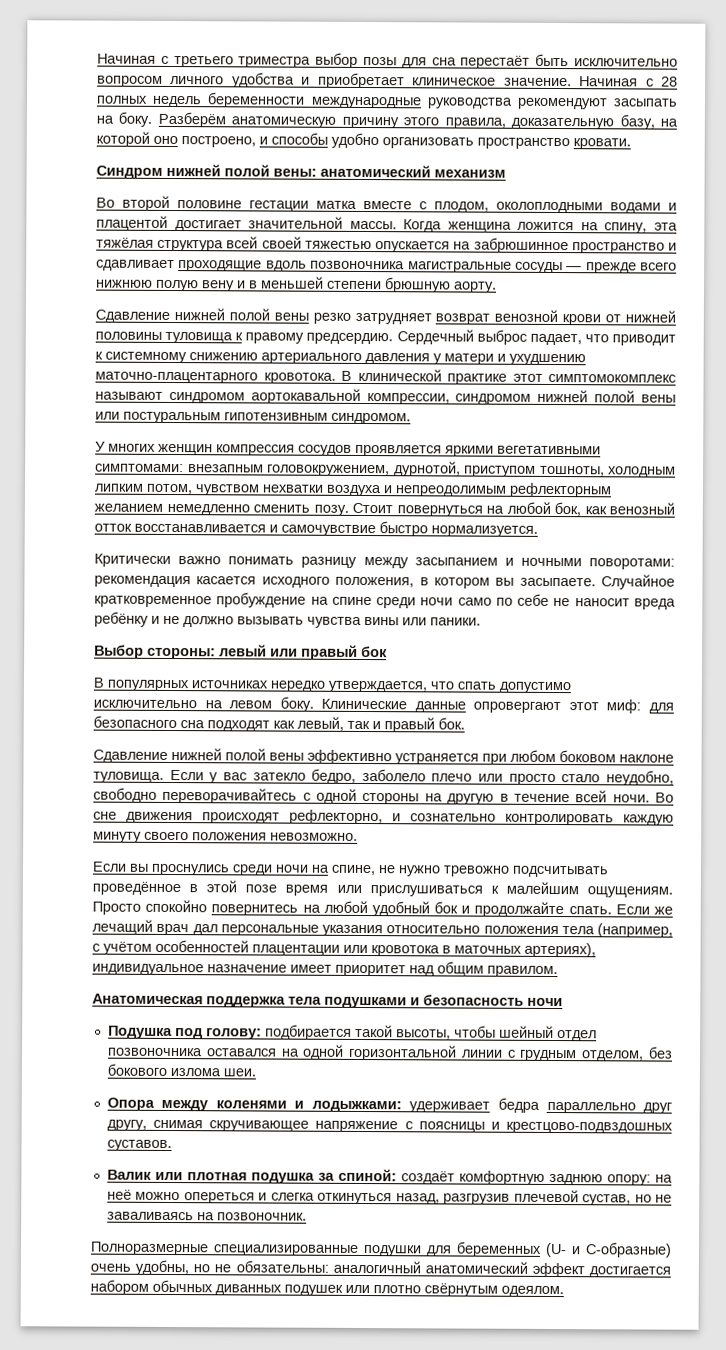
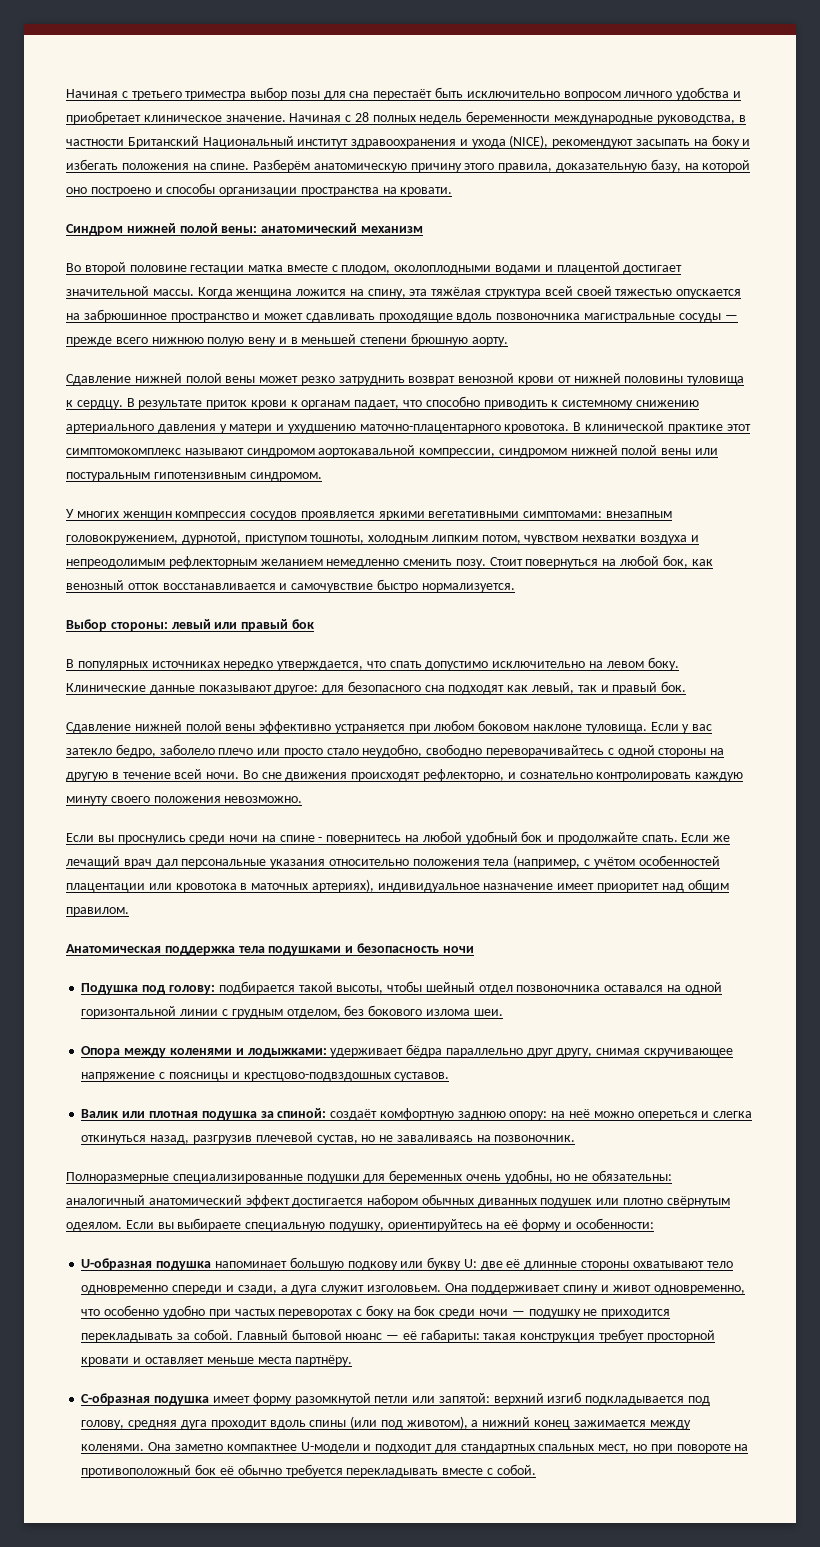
- Начиная с 28 полных недель беременности международные руководства рекомендуют засыпать на боку.
+ Начиная с 28 полных недель беременности международные руководства, в частности Британский Национальный институт здравоохранения и ухода (NICE), рекомендуют засыпать на боку и избегать положения на спине.
- Разберём анатомическую причину этого правила, доказательную базу, на которой оно построено, и способы удобно организовать пространство кровати.
+ Разберём анатомическую причину этого правила, доказательную базу, на которой оно построено и способы организации пространства на кровати.
- Когда женщина ложится на спину, эта тяжёлая структура всей своей тяжестью опускается на забрюшинное пространство и сдавливает проходящие вдоль позвоночника магистральные сосуды — прежде всего нижнюю полую вену и в меньшей степени брюшную аорту.
+ Когда женщина ложится на спину, эта тяжёлая структура всей своей тяжестью опускается на забрюшинное пространство и может сдавливать проходящие вдоль позвоночника магистральные сосуды — прежде всего нижнюю полую вену и в меньшей степени брюшную аорту.
- Сдавление нижней полой вены резко затрудняет возврат венозной крови от нижней половины туловища к правому предсердию. Сердечный выброс падает, что приводит к системному снижению артериального давления у матери и ухудшению маточно-плацентарного кровотока.
+ Сдавление нижней полой вены может резко затруднить возврат венозной крови от нижней половины туловища к сердцу. В результате приток крови к органам падает, что способно приводить к системному снижению артериального давления у матери и ухудшению маточно-плацентарного кровотока.
- Критически важно понимать разницу между засыпанием и ночными поворотами: рекомендация касается исходного положения, в котором вы засыпаете. Случайное кратковременное пробуждение на спине среди ночи само по себе не наносит вреда ребёнку и не должно вызывать чувства вины или паники.
- Клинические данные опровергают этот миф: для безопасного сна подходят как левый, так и правый бок.
+ Клинические данные показывают другое: для безопасного сна подходят как левый, так и правый бок.
- Если вы проснулись среди ночи на спине, не нужно тревожно подсчитывать проведённое в этой позе время или прислушиваться к малейшим ощущениям. Просто спокойно повернитесь на любой удобный бок и продолжайте спать.
+ Если вы проснулись среди ночи на спине - повернитесь на любой удобный бок и продолжайте спать.
- Опора между коленями и лодыжками: удерживает бедра параллельно друг другу, снимая скручивающее напряжение с поясницы и крестцово-подвздошных суставов.
+ Опора между коленями и лодыжками: удерживает бёдра параллельно друг другу, снимая скручивающее напряжение с поясницы и крестцово-подвздошных суставов.
- Полноразмерные специализированные подушки для беременных (U- и C-образные) очень удобны, но не обязательны: аналогичный анатомический эффект достигается набором обычных диванных подушек или плотно свёрнутым одеялом.
+ Полноразмерные специализированные подушки для беременных очень удобны, но не обязательны: аналогичный анатомический эффект достигается набором обычных диванных подушек или плотно свёрнутым одеялом.
+ Если вы выбираете специальную подушку, ориентируйтесь на её форму и особенности:
+ U-образная подушка напоминает большую подкову или букву U: две её длинные стороны охватывают тело одновременно спереди и сзади, а дуга служит изголовьем. Она поддерживает спину и живот одновременно, что особенно удобно при частых переворотах с боку на бок среди ночи — подушку не приходится перекладывать за собой. Главный бытовой нюанс — её габариты: такая конструкция требует просторной кровати и оставляет меньше места партнёру.
+ C-образная подушка имеет форму разомкнутой петли или запятой: верхний изгиб подкладывается под голову, средняя дуга проходит вдоль спины (или под животом), а нижний конец зажимается между коленями. Она заметно компактнее U-модели и подходит для стандартных спальных мест, но при повороте на противоположный бок её обычно требуется перекладывать вместе с собой.

